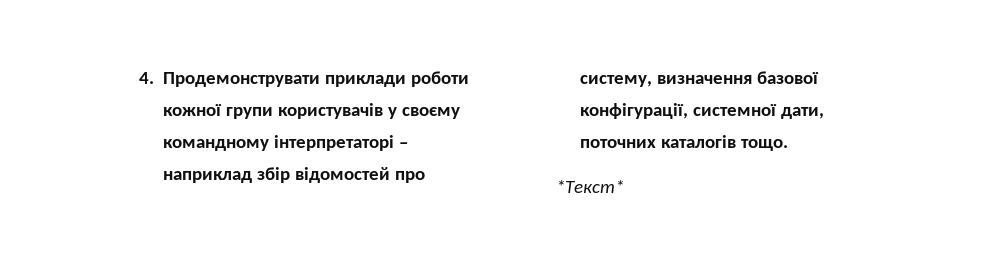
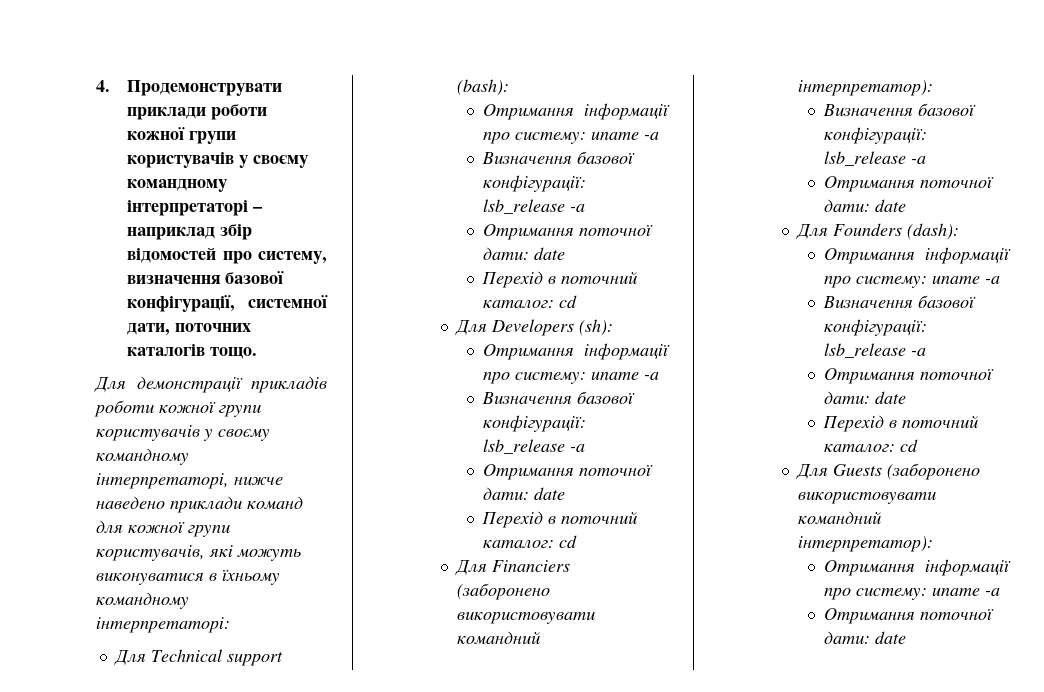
- *Текст*
+ Для демонстрації прикладів роботи кожної групи користувачів у своєму командному інтерпретаторі, нижче наведено приклади команд для кожної групи користувачів, які можуть виконуватися в їхньому командному інтерпретаторі:
+ Для Technical support (bash):
+ Отримання інформації про систему: uname -a
+ Визначення базової конфігурації: lsb_release -a
+ Отримання поточної дати: date
+ Перехід в поточний каталог: cd
+ Для Developers (sh):
+ Отримання інформації про систему: uname -a
+ Визначення базової конфігурації: lsb_release -a
+ Отримання поточної дати: date
+ Перехід в поточний каталог: cd
+ Для Financiers (заборонено використовувати командний інтерпретатор):
+ Визначення базової конфігурації: lsb_release -a
+ Отримання поточної дати: date
+ Для Founders (dash):
+ Отримання інформації про систему: uname -a
+ Визначення базової конфігурації: lsb_release -a
+ Отримання поточної дати: date
+ Перехід в поточний каталог: cd
+ Для Guests (заборонено використовувати командний інтерпретатор):
+ Отримання інформації про систему: uname -a
+ Отримання поточної дати: date

